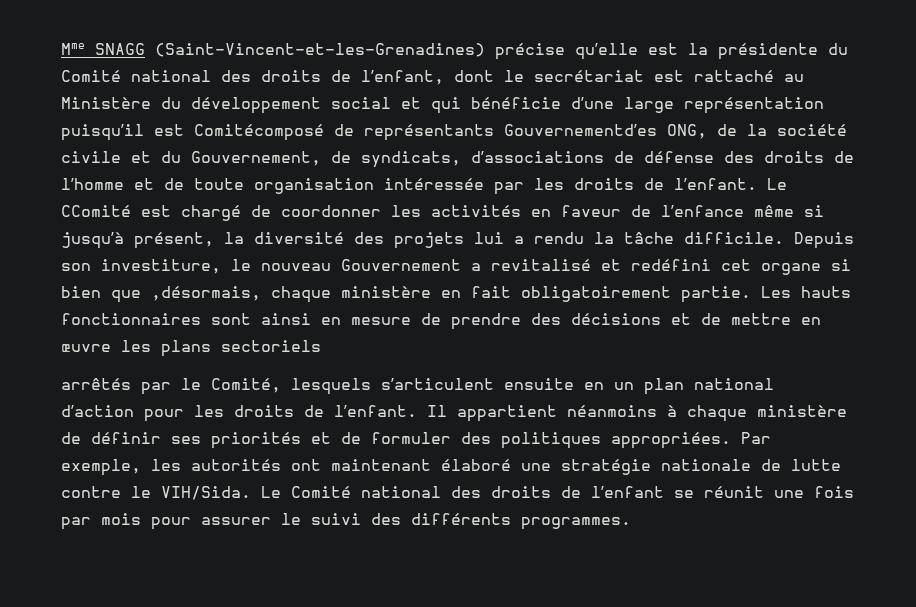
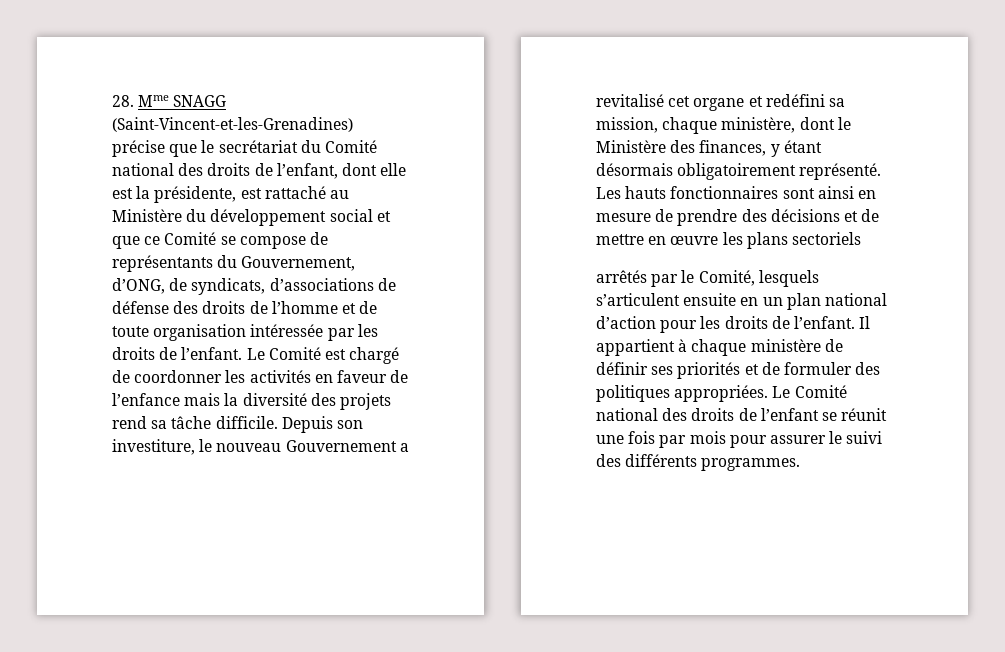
- Mme SNAGG (Saint-Vincent-et-les-Grenadines) précise qu’elle est la présidente du Comité national des droits de l’enfant, dont le secrétariat est rattaché au Ministère du développement social et qui bénéficie d’une large représentation puisqu’il est Comitécomposé de représentants Gouvernementd’es ONG, de la société civile et du Gouvernement, de syndicats, d’associations de défense des droits de l’homme et de toute organisation intéressée par les droits de l’enfant.
+ 28. Mme SNAGG (Saint-Vincent-et-les-Grenadines) précise que le secrétariat du Comité national des droits de l’enfant, dont elle est la présidente, est rattaché au Ministère du développement social et que ce Comité se compose de représentants du Gouvernement, d’ONG, de syndicats, d’associations de défense des droits de l’homme et de toute organisation intéressée par les droits de l’enfant.
- Le CComité est chargé de coordonner les activités en faveur de l’enfance même si jusqu’à présent, la diversité des projets lui a rendu la tâche difficile.
+ Le Comité est chargé de coordonner les activités en faveur de l’enfance mais la diversité des projets rend sa tâche difficile.
- Depuis son investiture, le nouveau Gouvernement a revitalisé et redéfini cet organe si bien que ,désormais, chaque ministère en fait obligatoirement partie.
+ Depuis son investiture, le nouveau Gouvernement a revitalisé cet organe et redéfini sa mission, chaque ministère, dont le Ministère des finances, y étant désormais obligatoirement représenté.
- Il appartient néanmoins à chaque ministère de définir ses priorités et de formuler des politiques appropriées.
+ Il appartient à chaque ministère de définir ses priorités et de formuler des politiques appropriées.
- Par exemple, les autorités ont maintenant élaboré une stratégie nationale de lutte contre le VIH/Sida.

